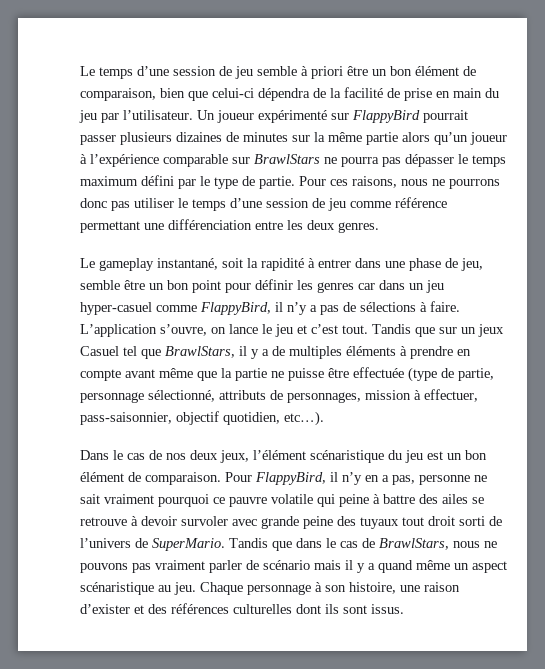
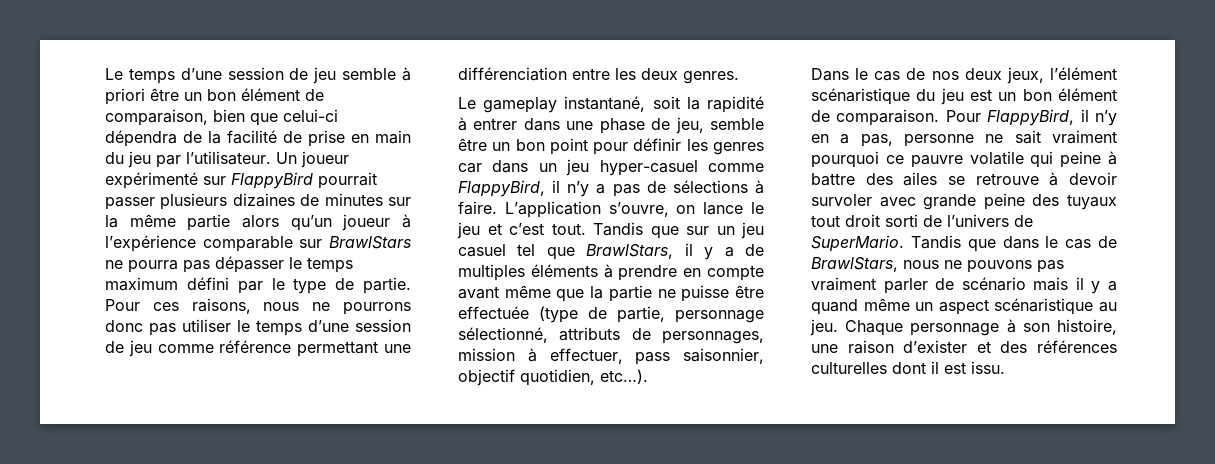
- Tandis que sur un jeux Casuel tel que BrawlStars, il y a de multiples éléments à prendre en compte avant même que la partie ne puisse être effectuée (type de partie, personnage sélectionné, attributs de personnages, mission à effectuer, pass-saisonnier, objectif quotidien, etc…).
+ Tandis que sur un jeu casuel tel que BrawlStars, il y a de multiples éléments à prendre en compte avant même que la partie ne puisse être effectuée (type de partie, personnage sélectionné, attributs de personnages, mission à effectuer, pass saisonnier, objectif quotidien, etc…).
- Chaque personnage à son histoire, une raison d’exister et des références culturelles dont ils sont issus.
+ Chaque personnage à son histoire, une raison d’exister et des références culturelles dont il est issu.

